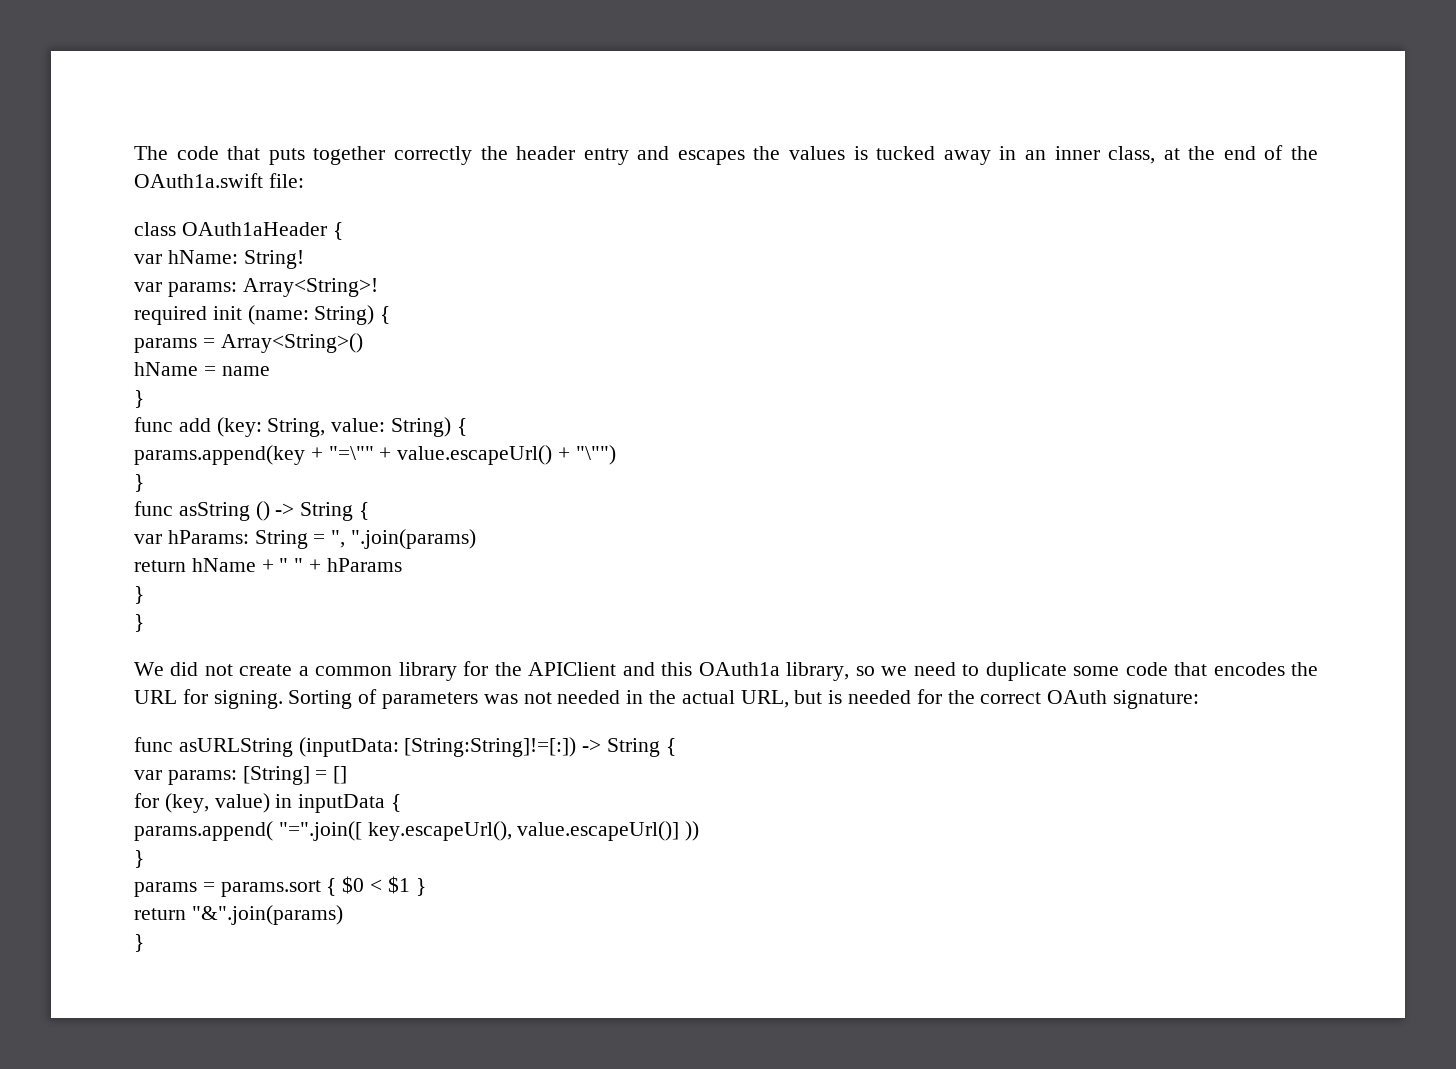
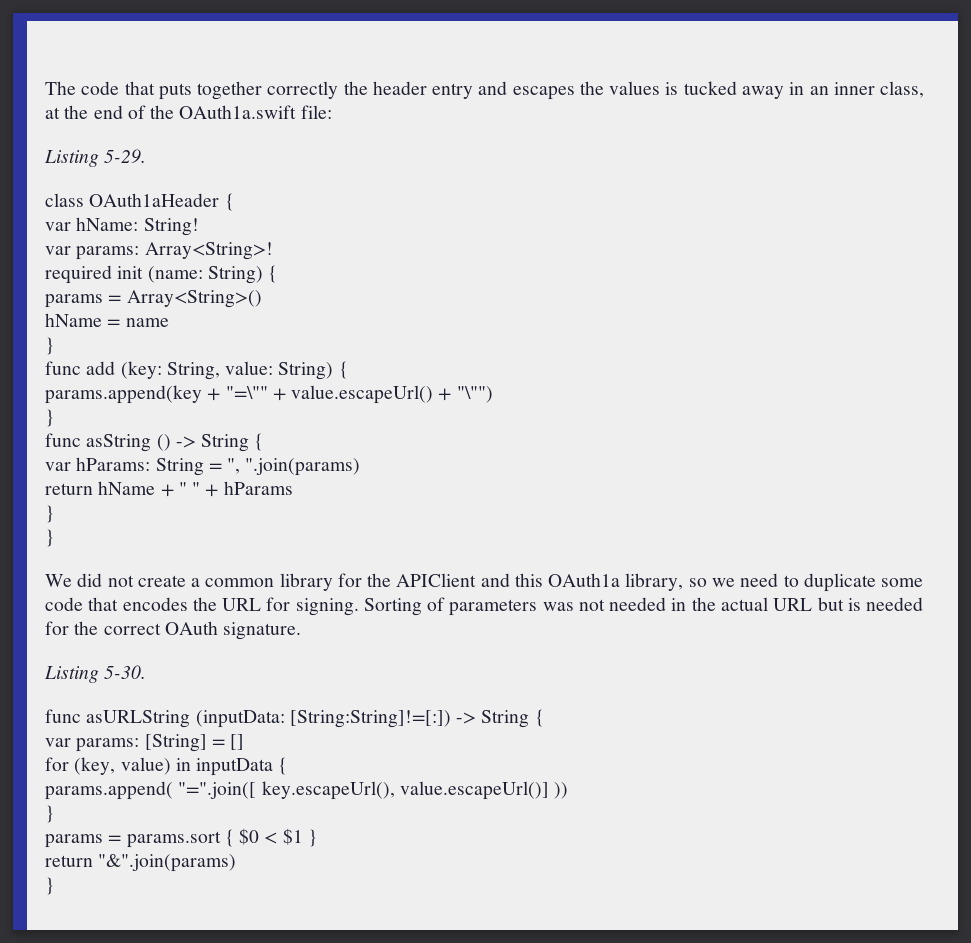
+ Listing 5-29.
- Sorting of parameters was not needed in the actual URL, but is needed for the correct OAuth signature:
+ Sorting of parameters was not needed in the actual URL but is needed for the correct OAuth signature.
+ Listing 5-30.

